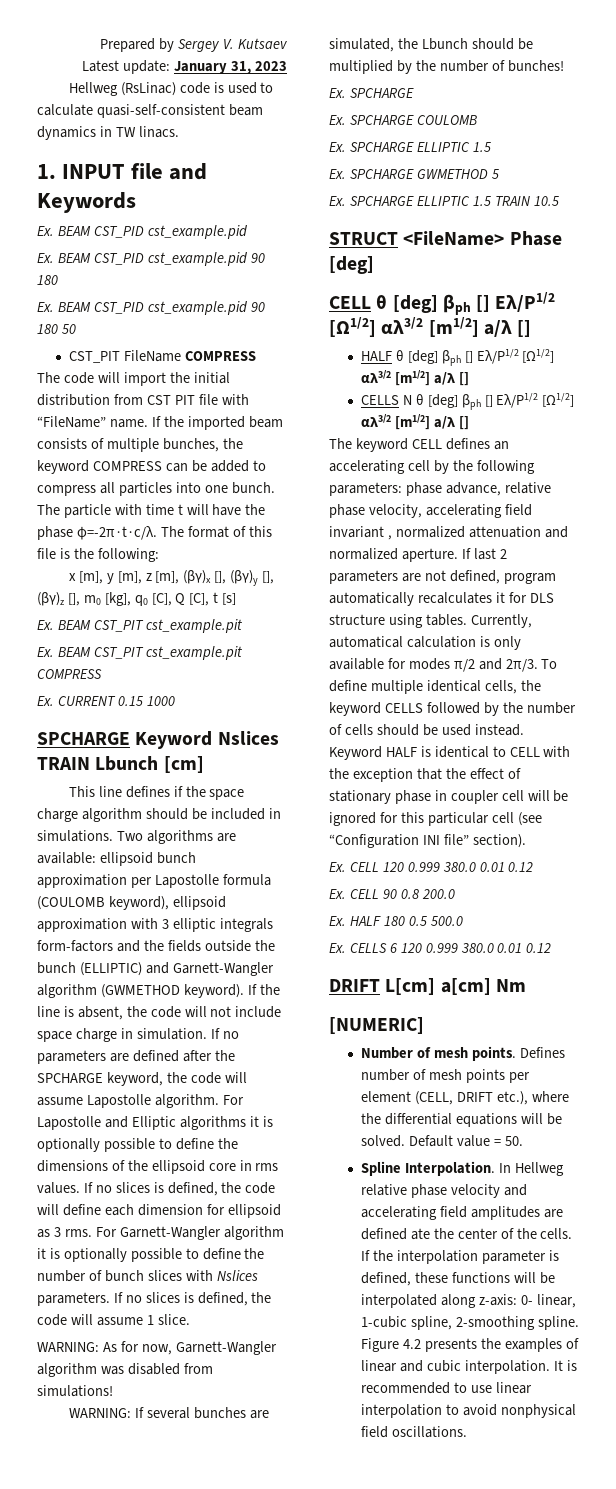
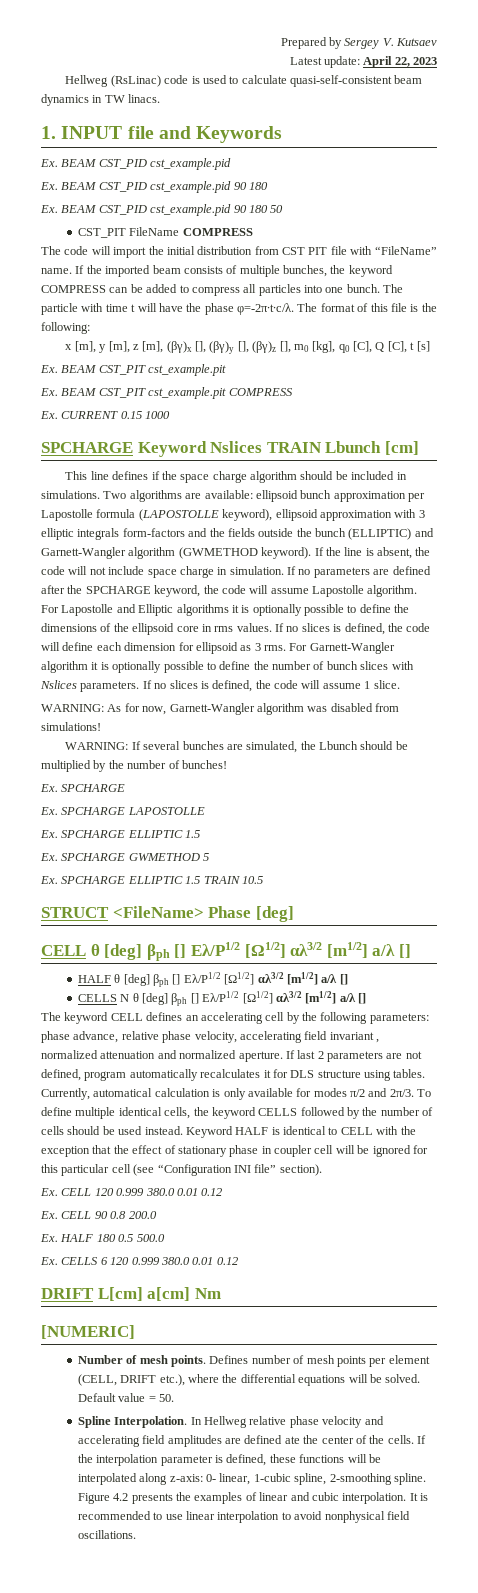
- Latest update: January 31, 2023
+ Latest update: April 22, 2023
- Two algorithms are available: ellipsoid bunch approximation per Lapostolle formula (COULOMB keyword), ellipsoid approximation with 3 elliptic integrals form-factors and the fields outside the bunch (ELLIPTIC) and Garnett-Wangler algorithm (GWMETHOD keyword).
+ Two algorithms are available: ellipsoid bunch approximation per Lapostolle formula (LAPOSTOLLE keyword), ellipsoid approximation with 3 elliptic integrals form-factors and the fields outside the bunch (ELLIPTIC) and Garnett-Wangler algorithm (GWMETHOD keyword).
- Ex. SPCHARGE COULOMB
+ Ex. SPCHARGE LAPOSTOLLE

